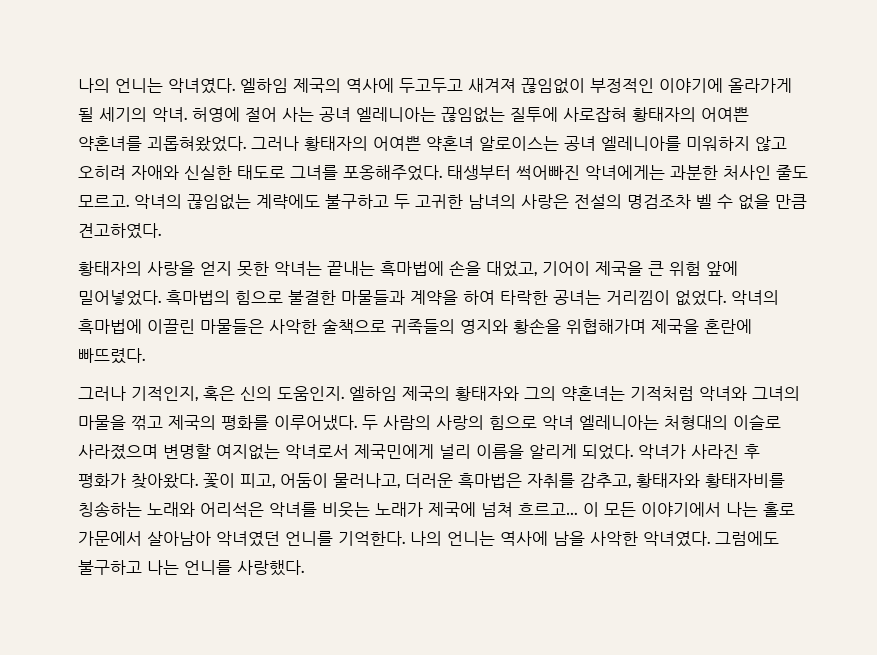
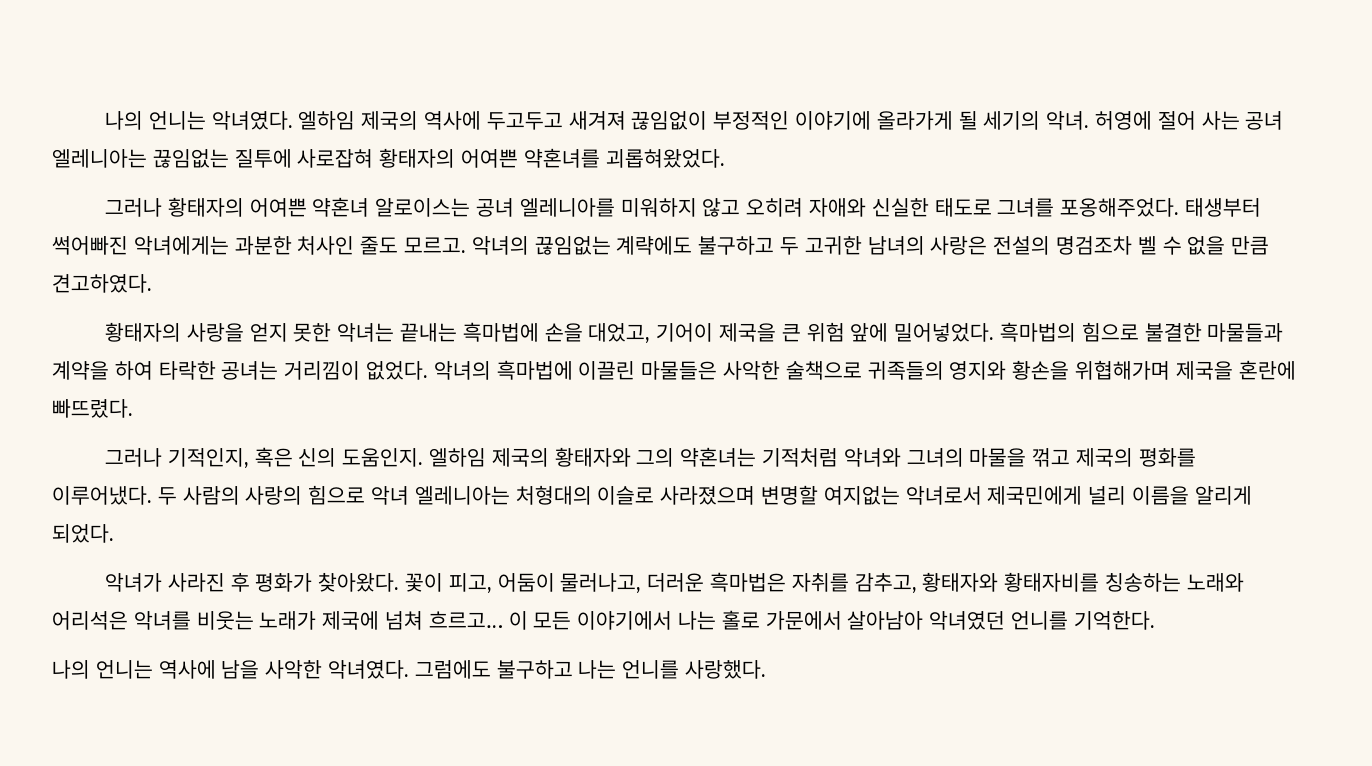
- 허영에 절어 사는 공녀 엘레니아는 끊임없는 질투에 사로잡혀 황태자의 어여쁜 약혼녀를 괴롭혀왔었다. 그러나 황태자의 어여쁜 약혼녀 알로이스는 공녀 엘레니아를 미워하지 않고 오히려 자애와 신실한 태도로 그녀를 포옹해주었다.
+ 허영에 절어 사는 공녀 엘레니아는 끊임없는 질투에 사로잡혀 황태자의 어여쁜 약혼녀를 괴롭혀왔었다.
+ 그러나 황태자의 어여쁜 약혼녀 알로이스는 공녀 엘레니아를 미워하지 않고 오히려 자애와 신실한 태도로 그녀를 포옹해주었다.
- 두 사람의 사랑의 힘으로 악녀 엘레니아는 처형대의 이슬로 사라졌으며 변명할 여지없는 악녀로서 제국민에게 널리 이름을 알리게 되었다. 악녀가 사라진 후 평화가 찾아왔다.
+ 두 사람의 사랑의 힘으로 악녀 엘레니아는 처형대의 이슬로 사라졌으며 변명할 여지없는 악녀로서 제국민에게 널리 이름을 알리게 되었다.
+ 악녀가 사라진 후 평화가 찾아왔다.
- 이 모든 이야기에서 나는 홀로 가문에서 살아남아 악녀였던 언니를 기억한다. 나의 언니는 역사에 남을 사악한 악녀였다.
+ 이 모든 이야기에서 나는 홀로 가문에서 살아남아 악녀였던 언니를 기억한다.
+ 나의 언니는 역사에 남을 사악한 악녀였다.

